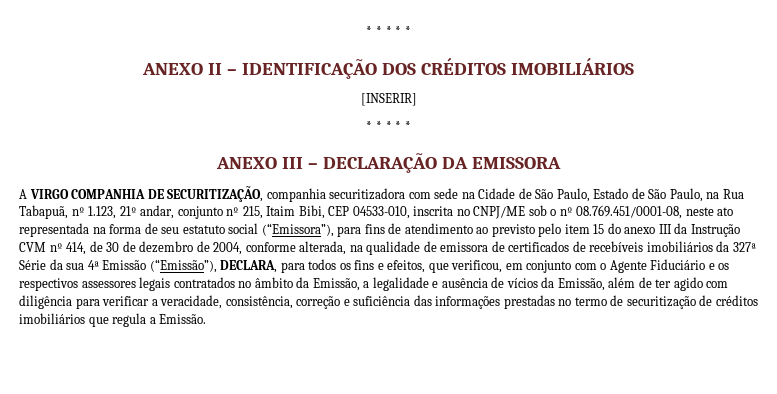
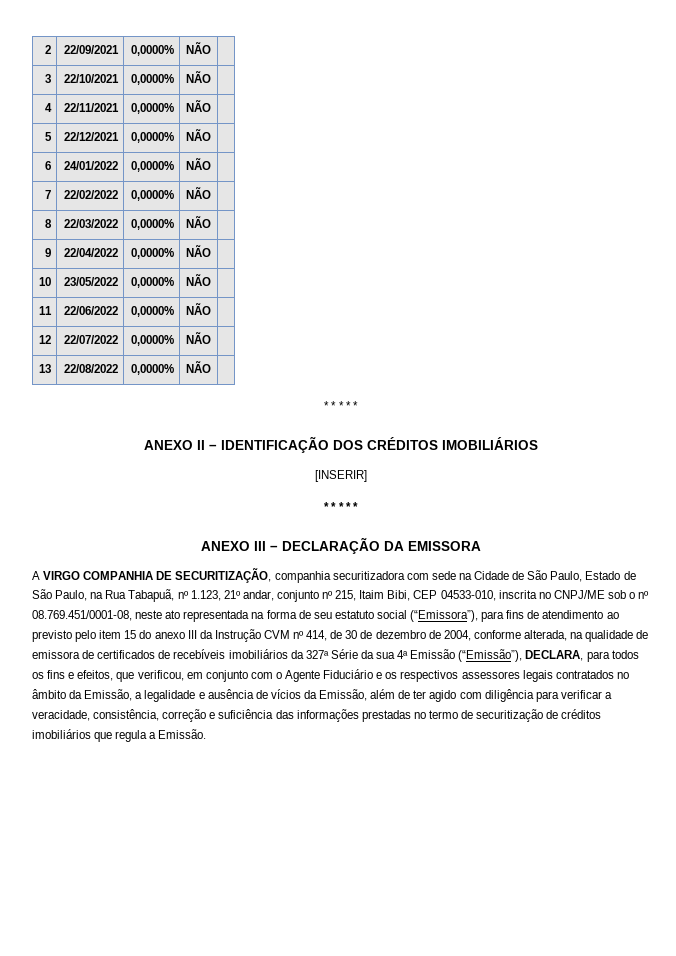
+ 2 | 22/09/2021 | 0,0000% | NÃO |
+ 3 | 22/10/2021 | 0,0000% | NÃO |
+ 4 | 22/11/2021 | 0,0000% | NÃO |
+ 5 | 22/12/2021 | 0,0000% | NÃO |
+ 6 | 24/01/2022 | 0,0000% | NÃO |
+ 7 | 22/02/2022 | 0,0000% | NÃO |
+ 8 | 22/03/2022 | 0,0000% | NÃO |
+ 9 | 22/04/2022 | 0,0000% | NÃO |
+ 10 | 23/05/2022 | 0,0000% | NÃO |
+ 11 | 22/06/2022 | 0,0000% | NÃO |
+ 12 | 22/07/2022 | 0,0000% | NÃO |
+ 13 | 22/08/2022 | 0,0000% | NÃO |

